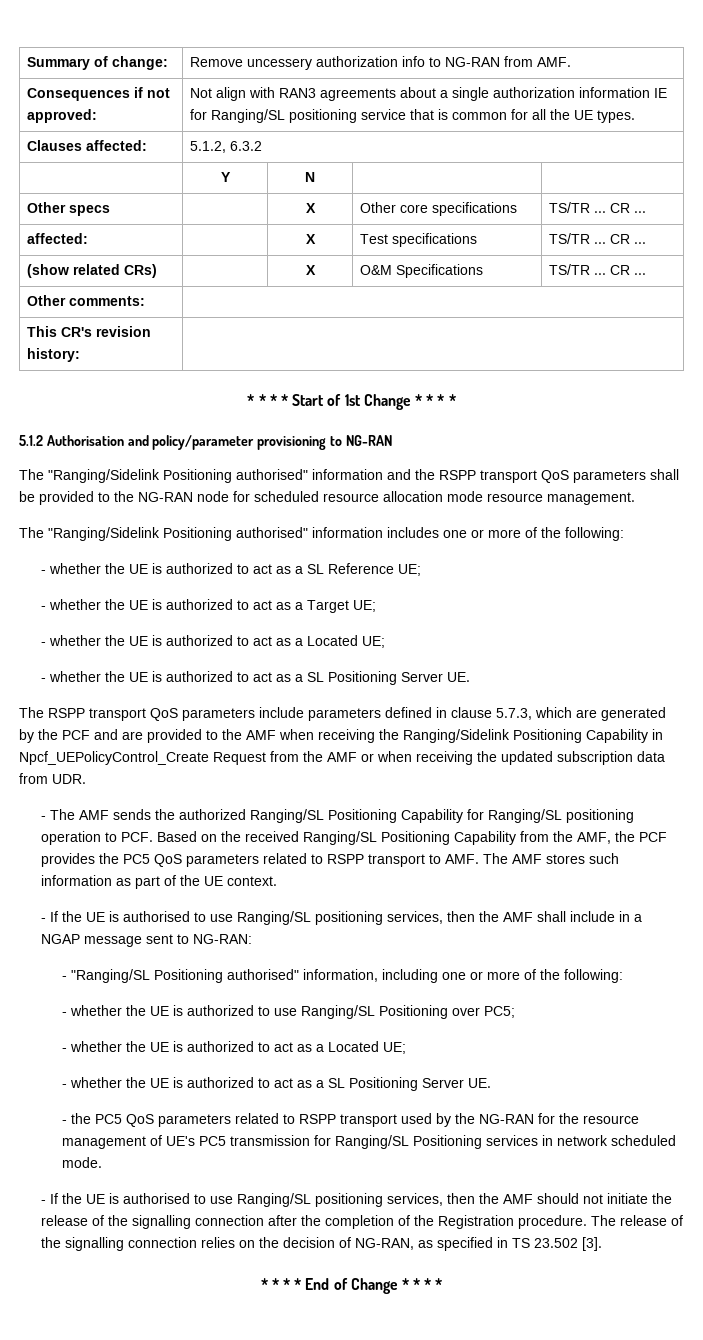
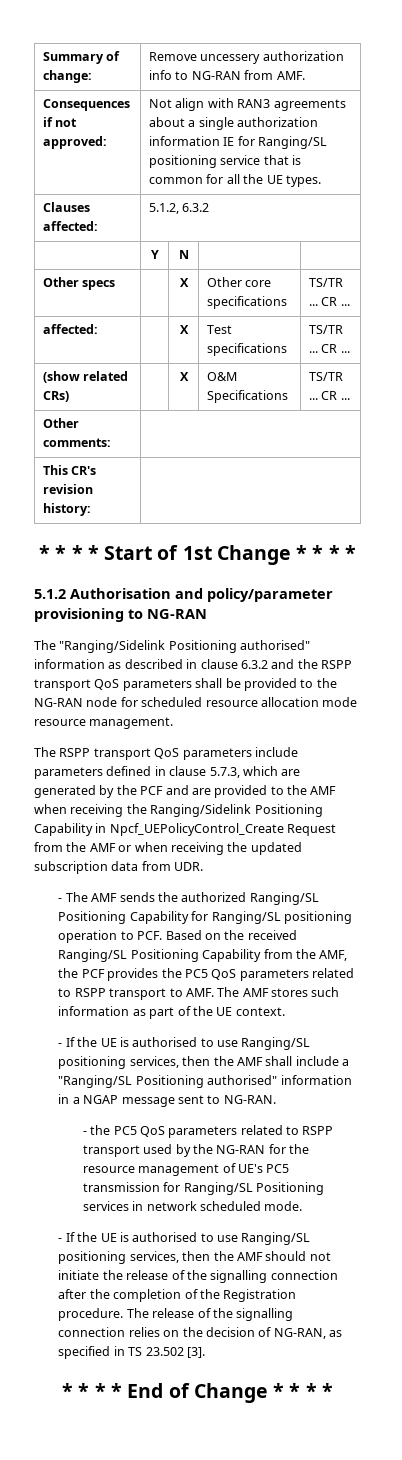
- The "Ranging/Sidelink Positioning authorised" information and the RSPP transport QoS parameters shall be provided to the NG-RAN node for scheduled resource allocation mode resource management.
+ The "Ranging/Sidelink Positioning authorised" information as described in clause 6.3.2 and the RSPP transport QoS parameters shall be provided to the NG-RAN node for scheduled resource allocation mode resource management.
- The "Ranging/Sidelink Positioning authorised" information includes one or more of the following:
- - whether the UE is authorized to act as a SL Reference UE;
- - whether the UE is authorized to act as a Target UE;
- - whether the UE is authorized to act as a Located UE;
- - whether the UE is authorized to act as a SL Positioning Server UE.
- - If the UE is authorised to use Ranging/SL positioning services, then the AMF shall include in a NGAP message sent to NG-RAN:
- - "Ranging/SL Positioning authorised" information, including one or more of the following:
- - whether the UE is authorized to use Ranging/SL Positioning over PC5;
- - whether the UE is authorized to act as a Located UE;
- - whether the UE is authorized to act as a SL Positioning Server UE.
+ - If the UE is authorised to use Ranging/SL positioning services, then the AMF shall include a "Ranging/SL Positioning authorised" information in a NGAP message sent to NG-RAN.

